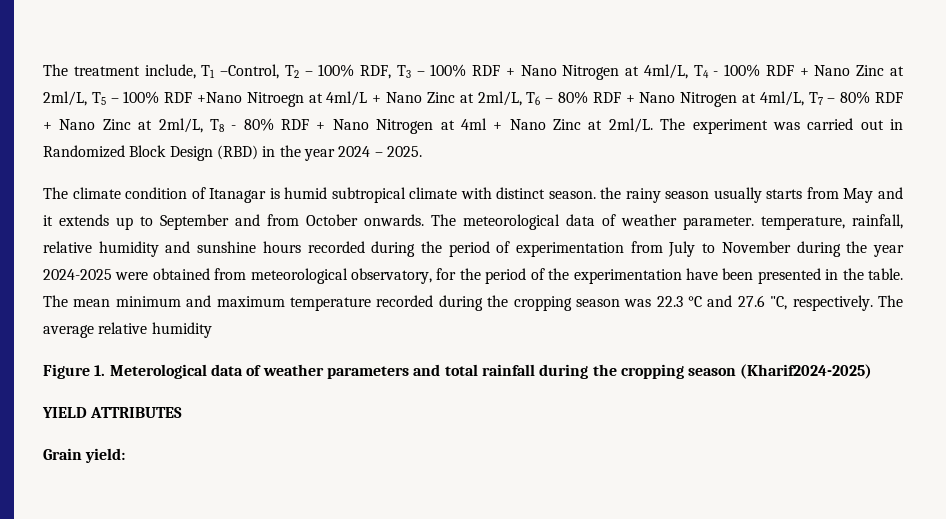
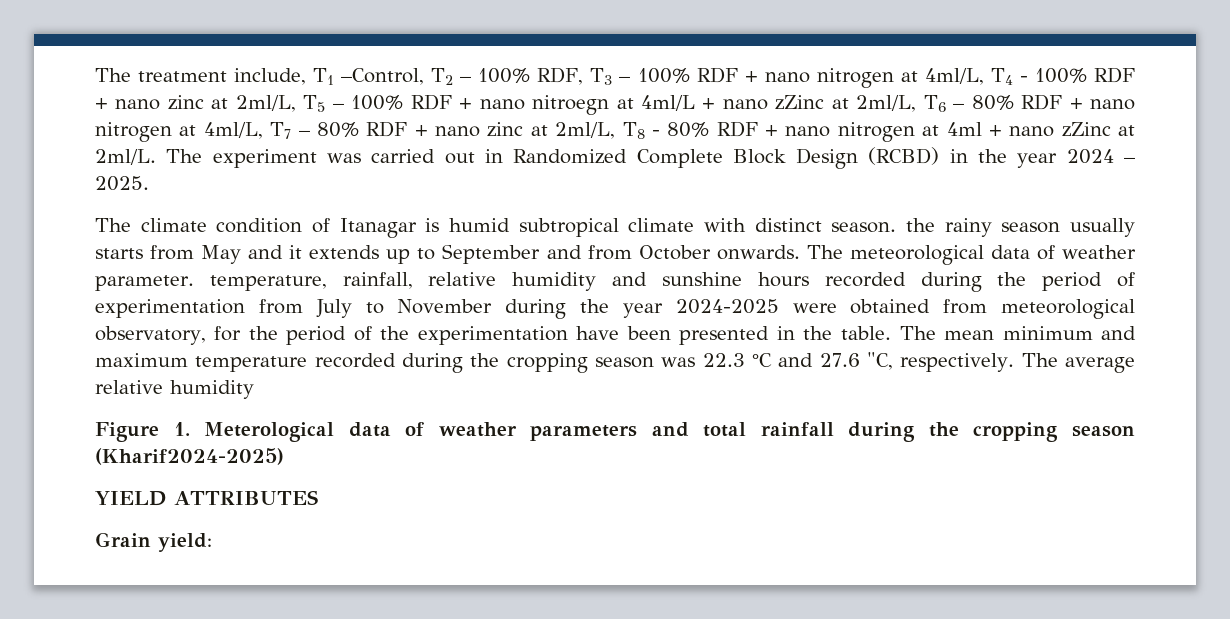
- The treatment include, T1 –Control, T2 – 100% RDF, T3 – 100% RDF + Nano Nitrogen at 4ml/L, T4 - 100% RDF + Nano Zinc at 2ml/L, T5 – 100% RDF +Nano Nitroegn at 4ml/L + Nano Zinc at 2ml/L, T6 – 80% RDF + Nano Nitrogen at 4ml/L, T7 – 80% RDF + Nano Zinc at 2ml/L, T8 - 80% RDF + Nano Nitrogen at 4ml + Nano Zinc at 2ml/L.
+ The treatment include, T1 –Control, T2 – 100% RDF, T3 – 100% RDF + nano nitrogen at 4ml/L, T4 - 100% RDF + nano zinc at 2ml/L, T5 – 100% RDF + nano nitroegn at 4ml/L + nano zZinc at 2ml/L, T6 – 80% RDF + nano nitrogen at 4ml/L, T7 – 80% RDF + nano zinc at 2ml/L, T8 - 80% RDF + nano nitrogen at 4ml + nano zZinc at 2ml/L.
- The experiment was carried out in Randomized Block Design (RBD) in the year 2024 – 2025.
+ The experiment was carried out in Randomized Complete Block Design (RCBD) in the year 2024 – 2025.

